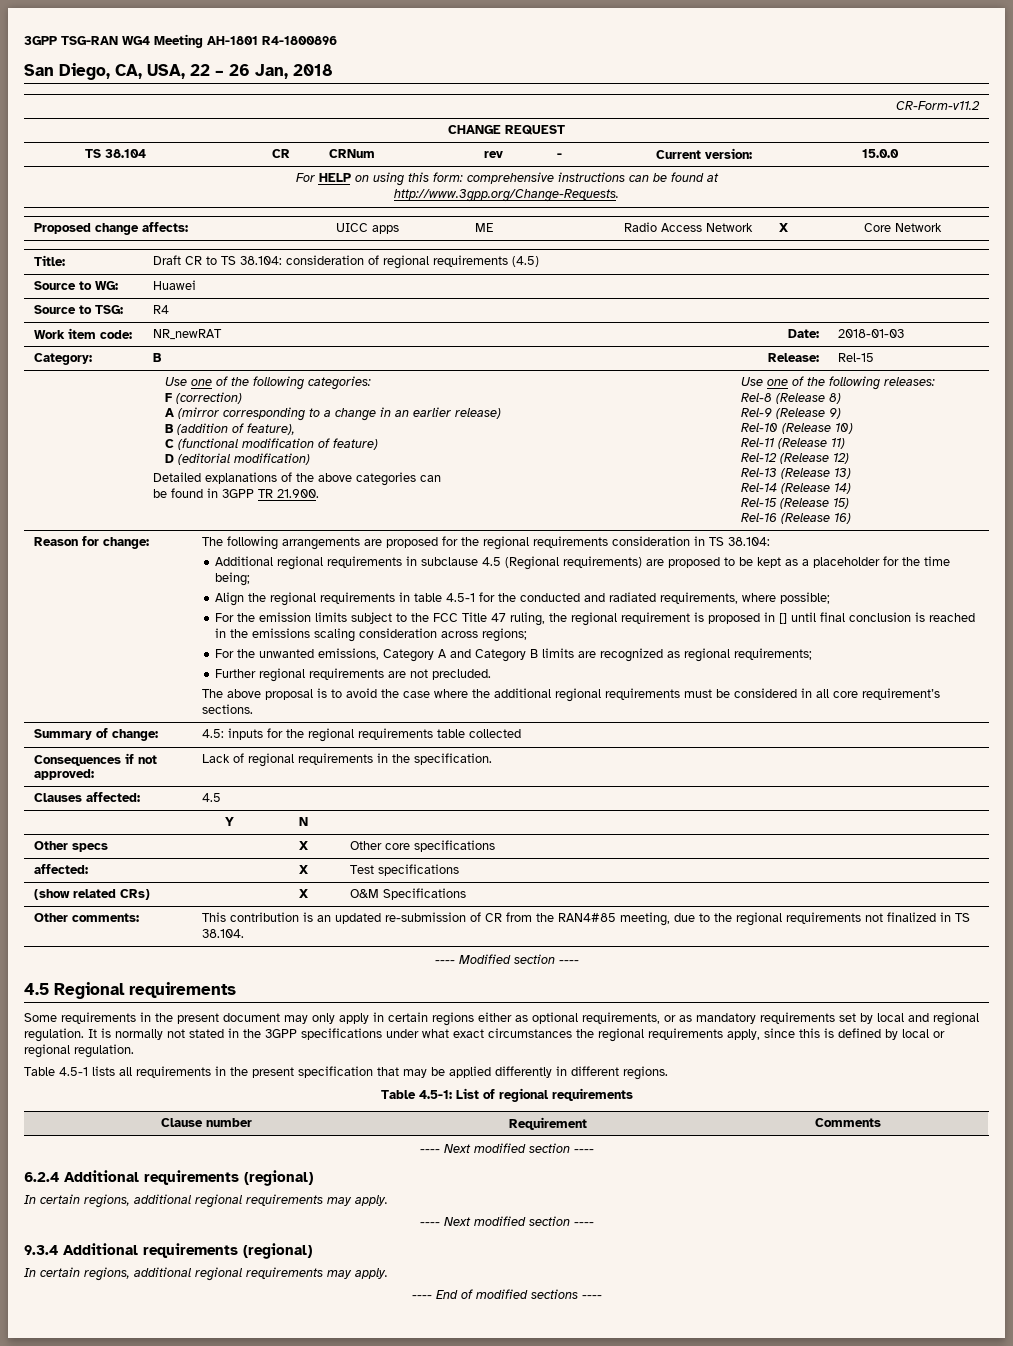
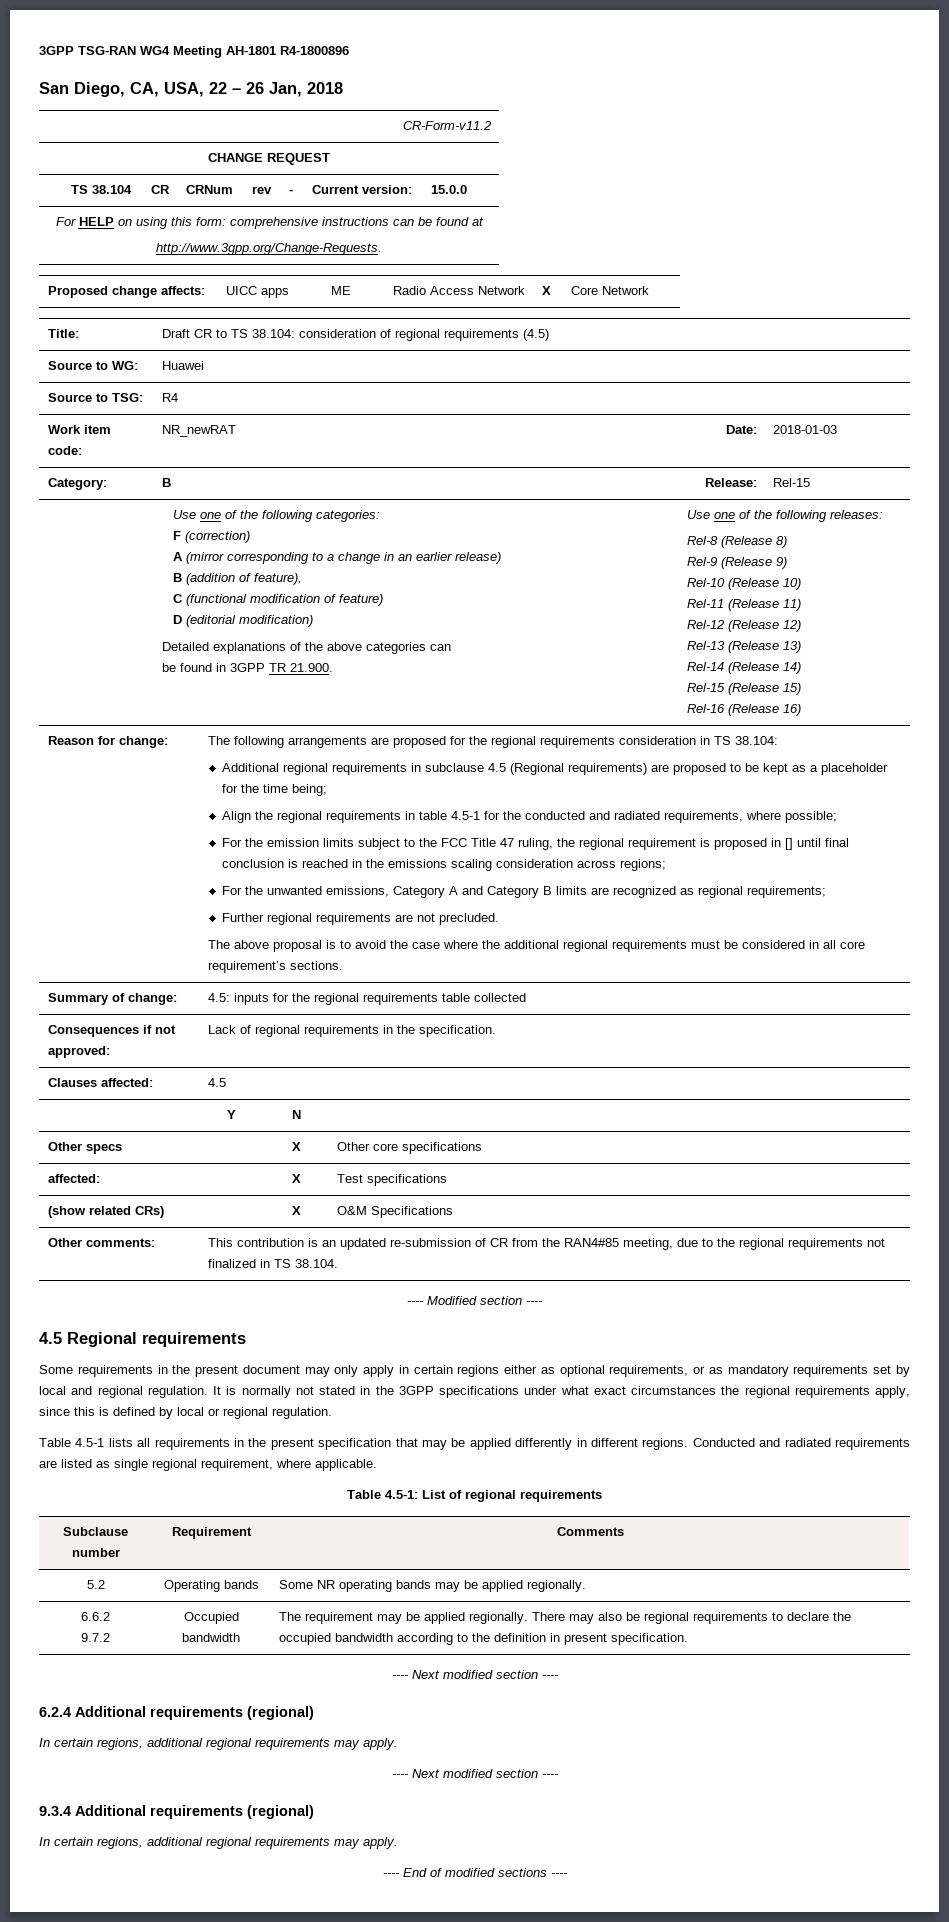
+ Conducted and radiated requirements are listed as single regional requirement, where applicable.
- Clause number | Requirement | Comments
+ Subclause number | Requirement | Comments
+ 5.2 | Operating bands | Some NR operating bands may be applied regionally.
+ 6.6.2
+ 9.7.2 | Occupied bandwidth | The requirement may be applied regionally. There may also be regional requirements to declare the occupied bandwidth according to the definition in present specification.

